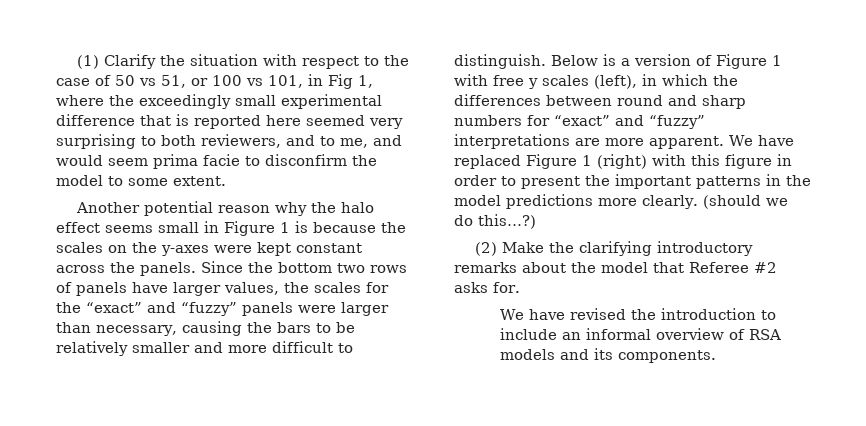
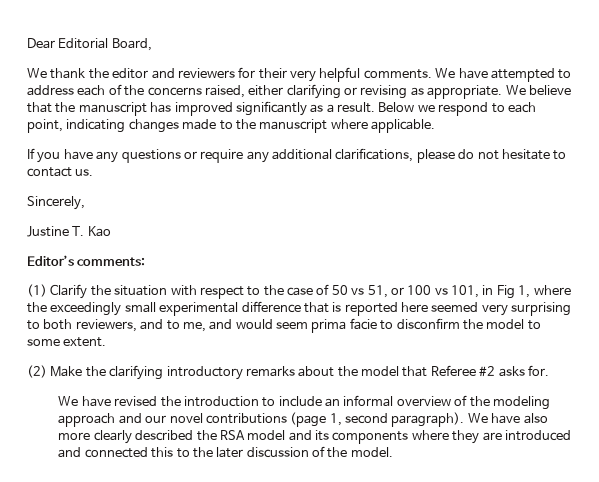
+ Dear Editorial Board,
+ We thank the editor and reviewers for their very helpful comments. We have attempted to address each of the concerns raised, either clarifying or revising as appropriate. We believe that the manuscript has improved significantly as a result. Below we respond to each point, indicating changes made to the manuscript where applicable.
+ If you have any questions or require any additional clarifications, please do not hesitate to contact us.
+ Sincerely,
+ Justine T. Kao
+ Editor’s comments:
- Another potential reason why the halo effect seems small in Figure 1 is because the scales on the y-axes were kept constant across the panels. Since the bottom two rows of panels have larger values, the scales for the “exact” and “fuzzy” panels were larger than necessary, causing the bars to be relatively smaller and more difficult to distinguish. Below is a version of Figure 1 with free y scales (left), in which the differences between round and sharp numbers for “exact” and “fuzzy” interpretations are more apparent. We have replaced Figure 1 (right) with this figure in order to present the important patterns in the model predictions more clearly. (should we do this…?)
- We have revised the introduction to include an informal overview of RSA models and its components.
+ We have revised the introduction to include an informal overview of the modeling approach and our novel contributions (page 1, second paragraph). We have also more clearly described the RSA model and its components where they are introduced and connected this to the later discussion of the model.

